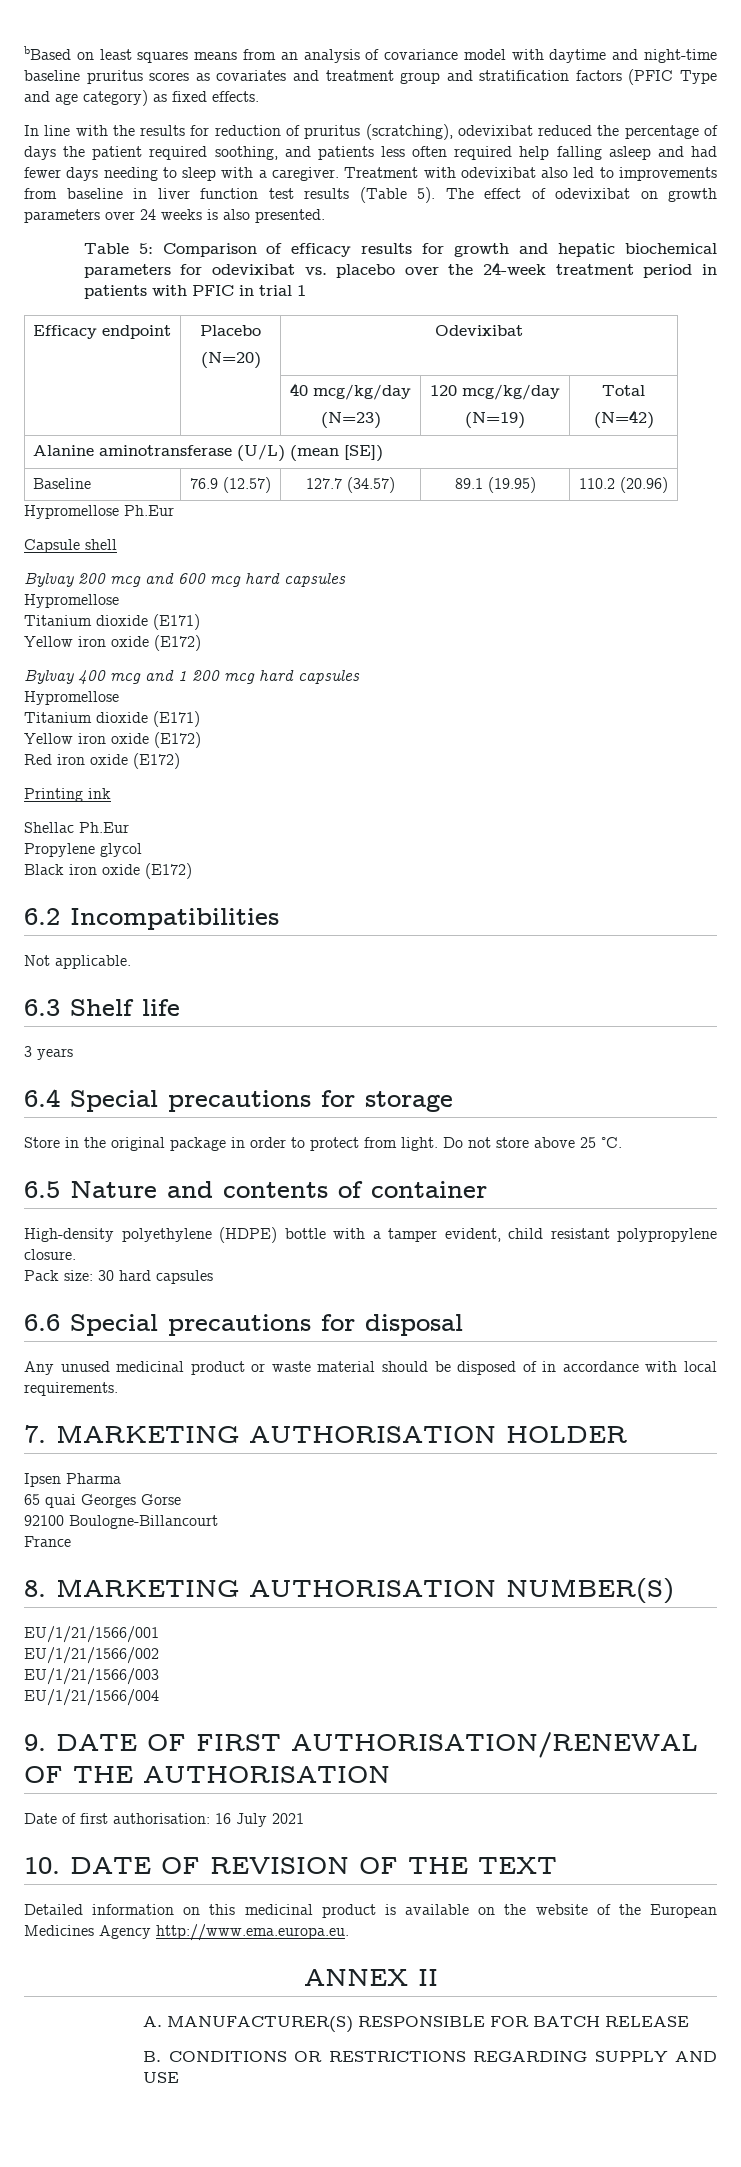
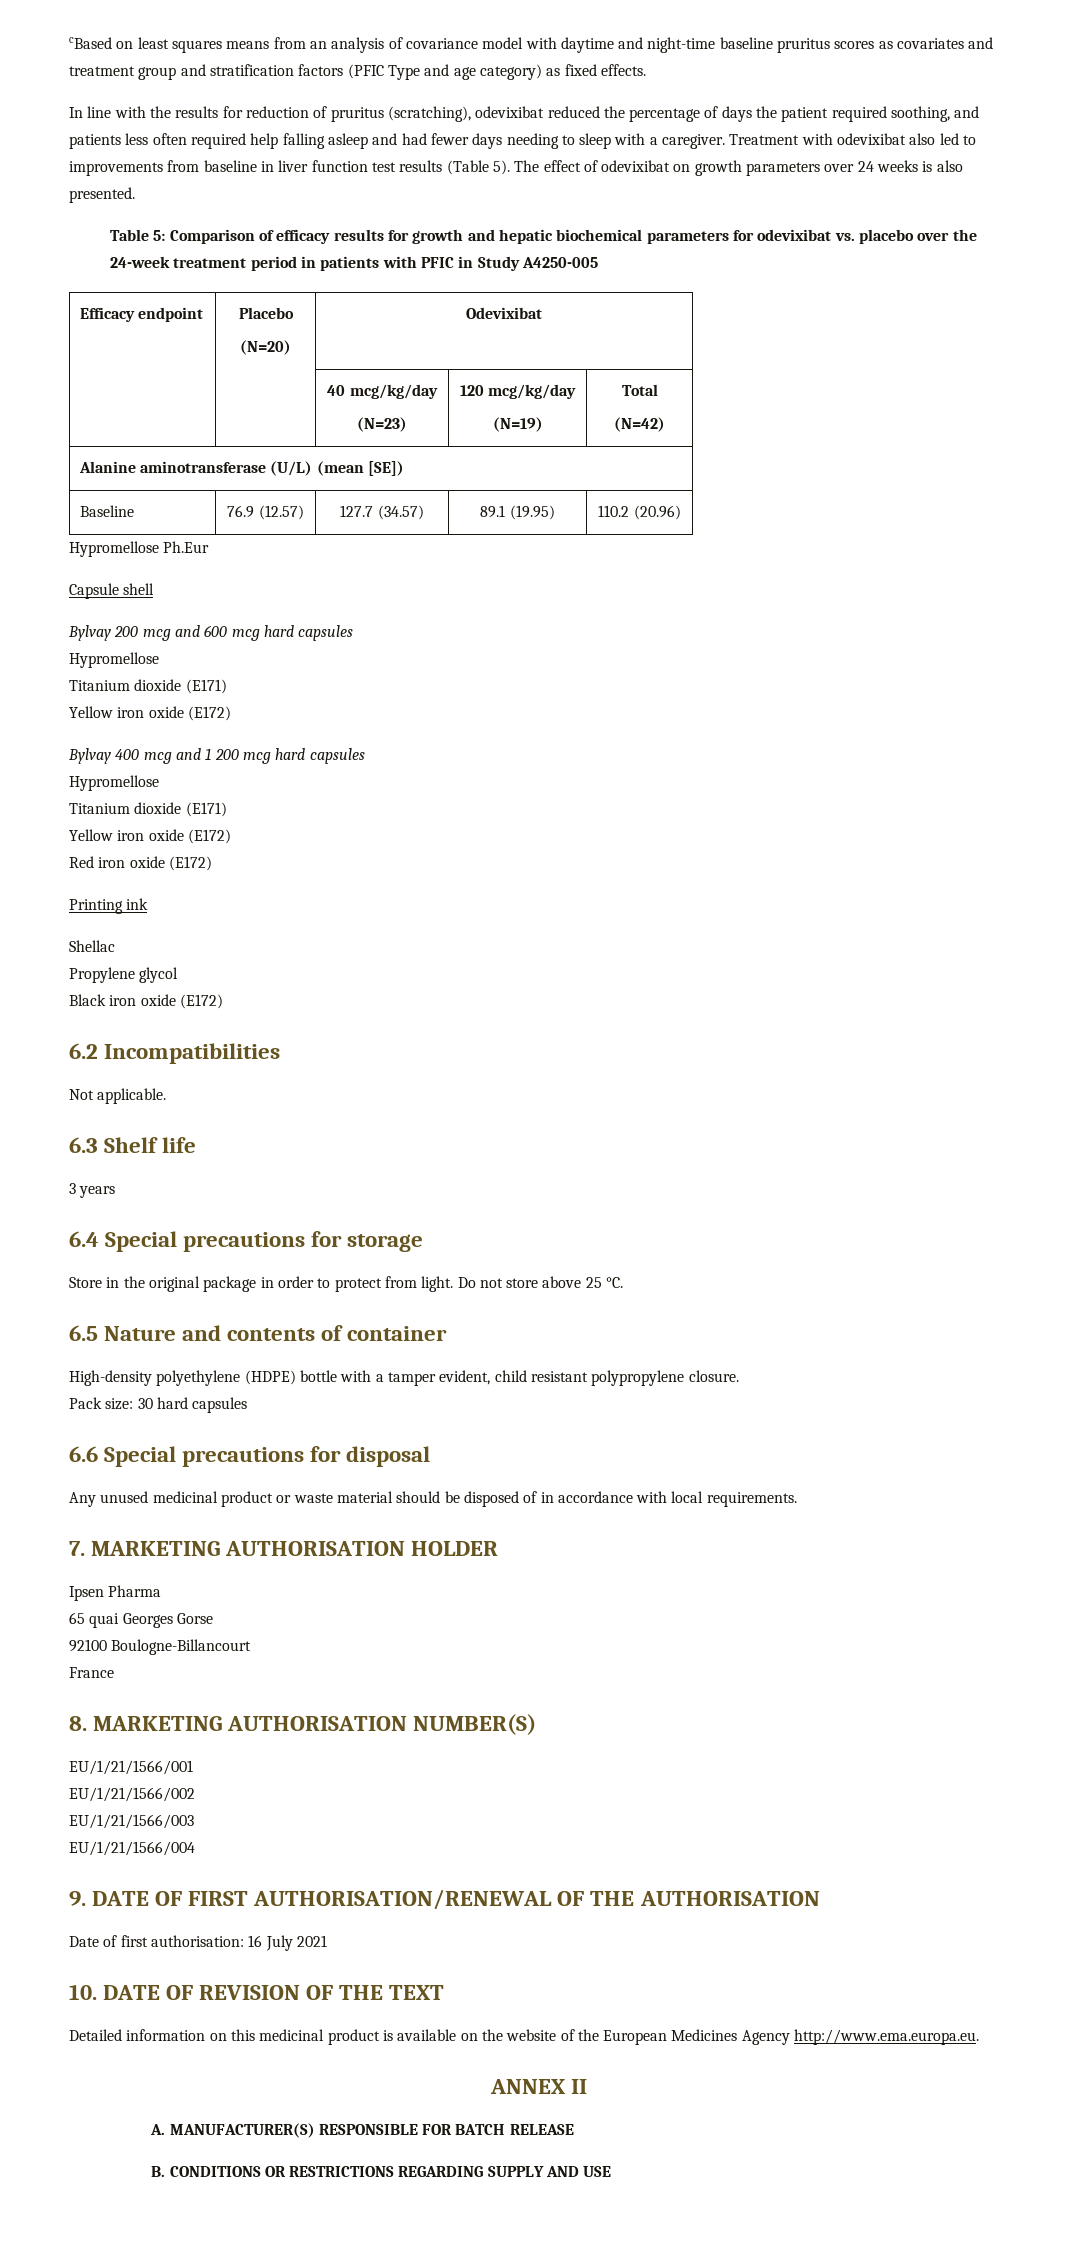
- bBased on least squares means from an analysis of covariance model with daytime and night-time baseline pruritus scores as covariates and treatment group and stratification factors (PFIC Type and age category) as fixed effects.
+ cBased on least squares means from an analysis of covariance model with daytime and night-time baseline pruritus scores as covariates and treatment group and stratification factors (PFIC Type and age category) as fixed effects.
- Table 5: Comparison of efficacy results for growth and hepatic biochemical parameters for odevixibat vs. placebo over the 24-week treatment period in patients with PFIC in trial 1
+ Table 5: Comparison of efficacy results for growth and hepatic biochemical parameters for odevixibat vs. placebo over the 24-week treatment period in patients with PFIC in Study A4250-005
- Shellac Ph.Eur
+ Shellac

